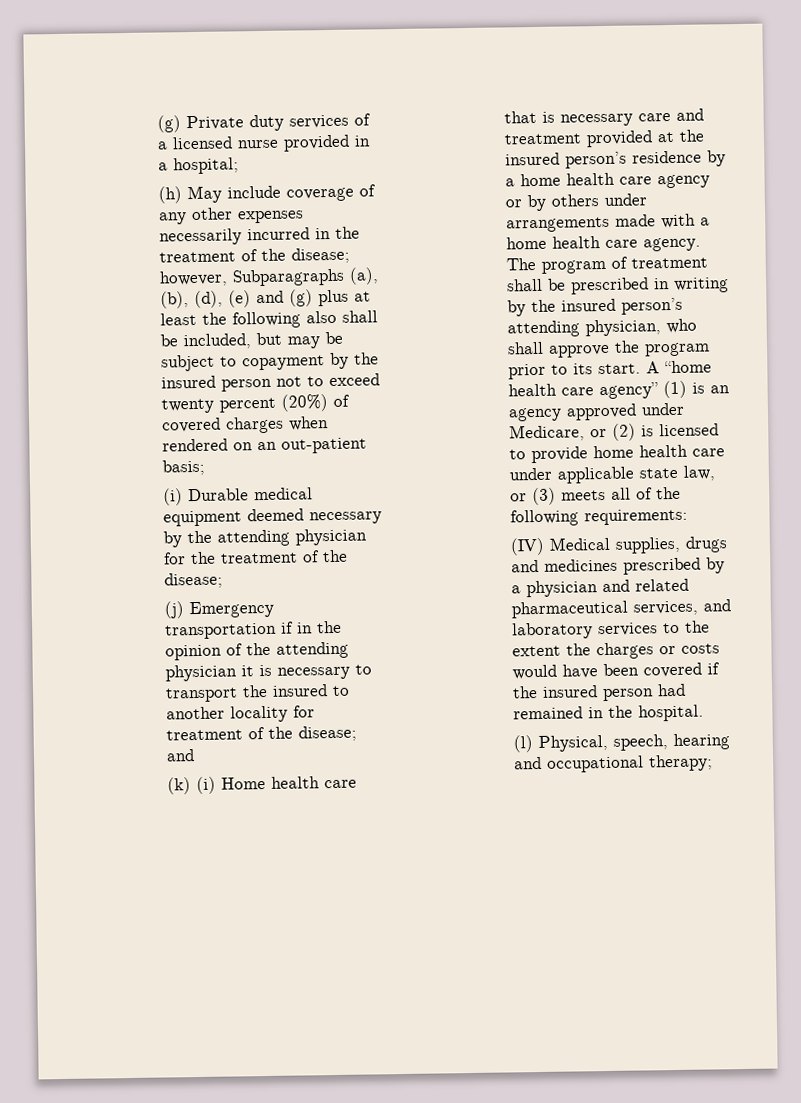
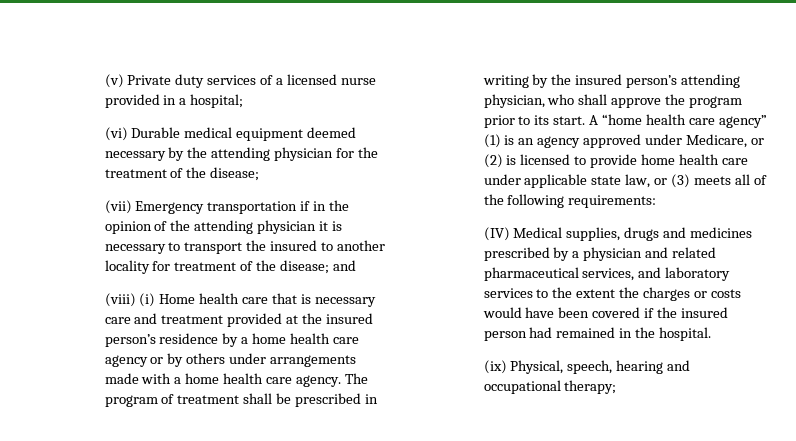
- (g) Private duty services of a licensed nurse provided in a hospital;
+ (v) Private duty services of a licensed nurse provided in a hospital;
- (h) May include coverage of any other expenses necessarily incurred in the treatment of the disease; however, Subparagraphs (a), (b), (d), (e) and (g) plus at least the following also shall be included, but may be subject to copayment by the insured person not to exceed twenty percent (20%) of covered charges when rendered on an out-patient basis;
- (i) Durable medical equipment deemed necessary by the attending physician for the treatment of the disease;
+ (vi) Durable medical equipment deemed necessary by the attending physician for the treatment of the disease;
- (j) Emergency transportation if in the opinion of the attending physician it is necessary to transport the insured to another locality for treatment of the disease; and
+ (vii) Emergency transportation if in the opinion of the attending physician it is necessary to transport the insured to another locality for treatment of the disease; and
- (k) (i) Home health care that is necessary care and treatment provided at the insured person’s residence by a home health care agency or by others under arrangements made with a home health care agency.
+ (viii) (i) Home health care that is necessary care and treatment provided at the insured person’s residence by a home health care agency or by others under arrangements made with a home health care agency.
- (l) Physical, speech, hearing and occupational therapy;
+ (ix) Physical, speech, hearing and occupational therapy;

